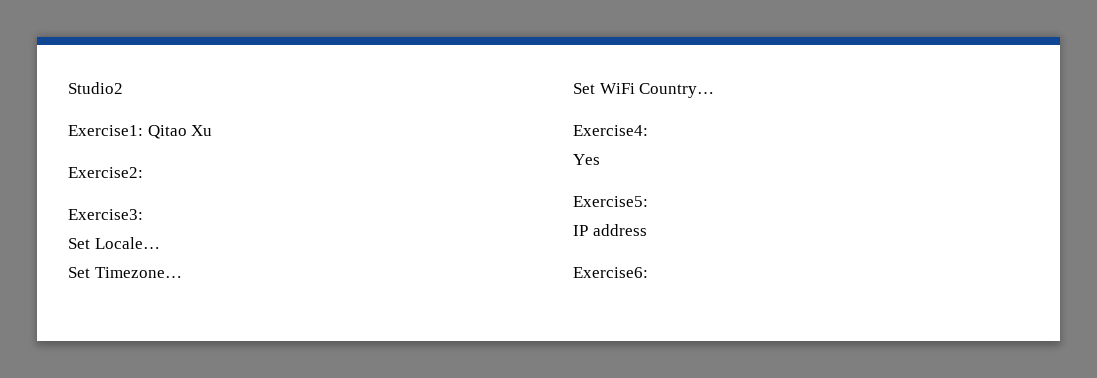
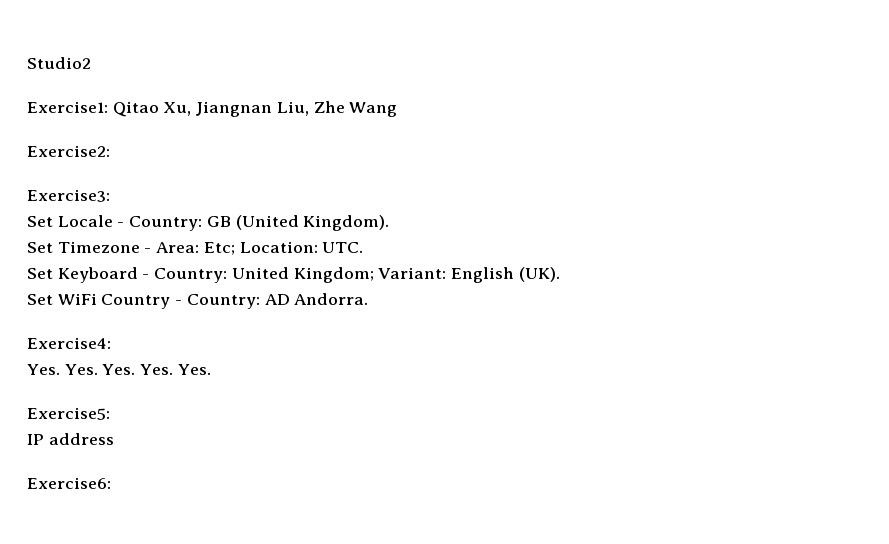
- Exercise1: Qitao Xu
+ Exercise1: Qitao Xu, Jiangnan Liu, Zhe Wang
  Exercise2:
  Exercise3:
- Set Locale…
- Set Timezone…
- Set WiFi Country…
+ Set Locale - Country: GB (United Kingdom).
+ Set Timezone - Area: Etc; Location: UTC.
+ Set Keyboard - Country: United Kingdom; Variant: English (UK).
+ Set WiFi Country - Country: AD Andorra.
  Exercise4:
- Yes
+ Yes. Yes. Yes. Yes. Yes.

